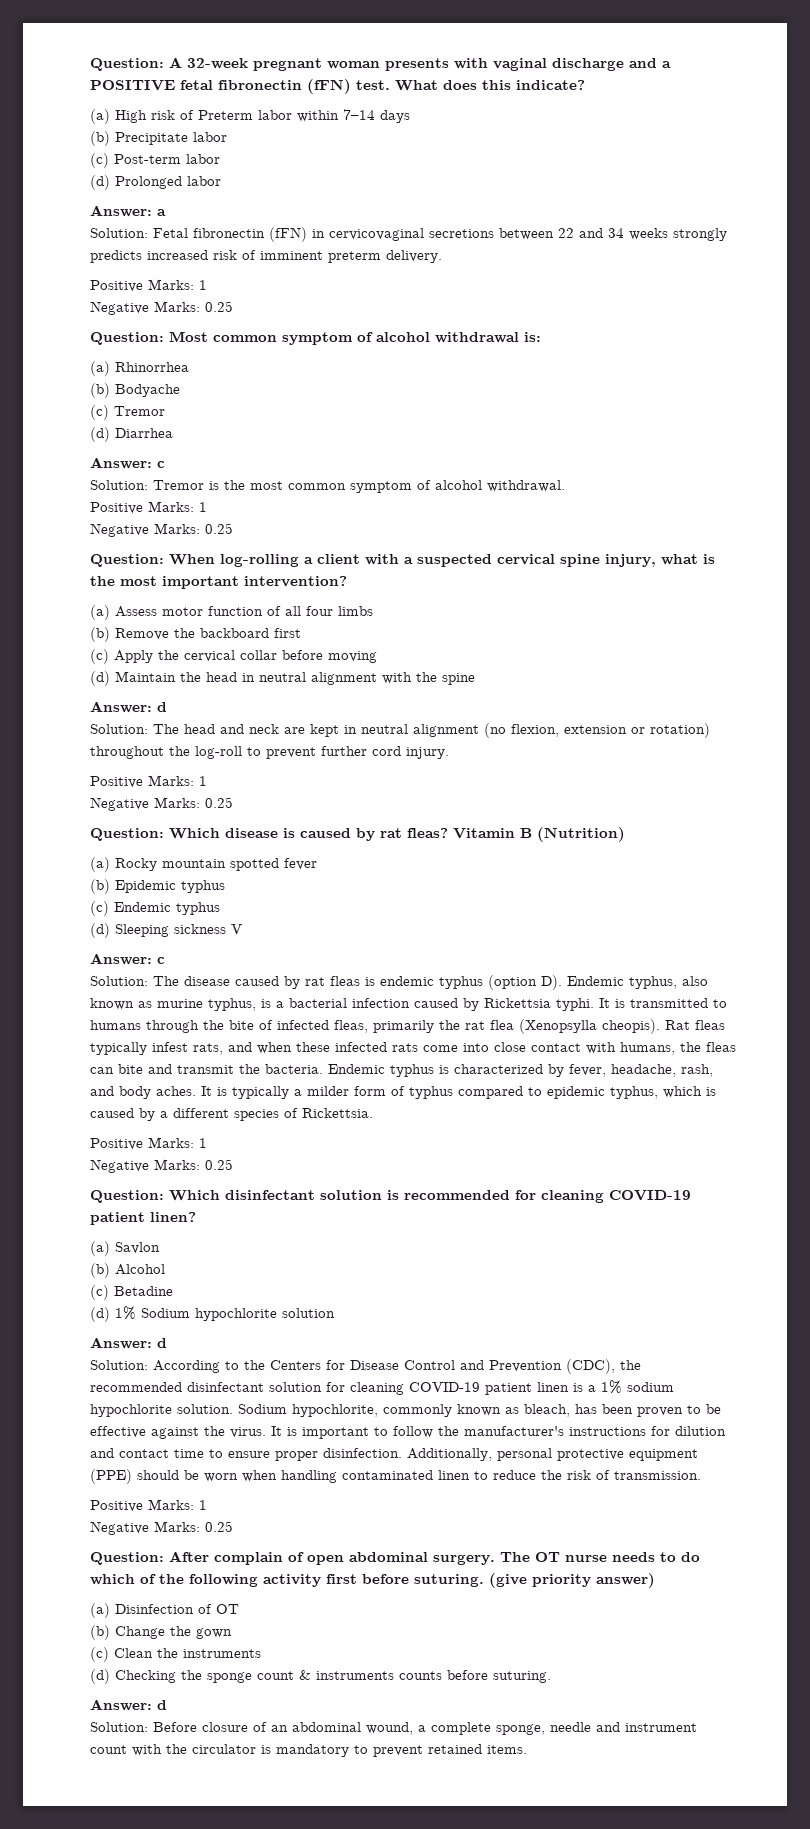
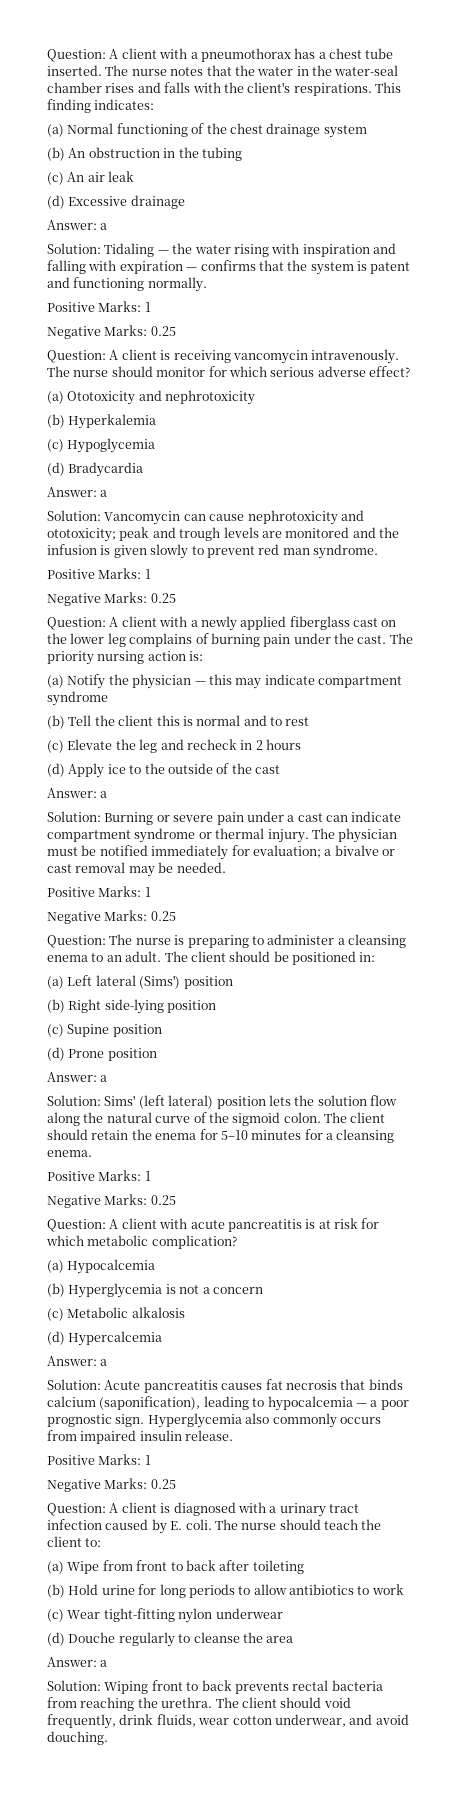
- Question: A 32-week pregnant woman presents with vaginal discharge and a POSITIVE fetal fibronectin (fFN) test. What does this indicate?
- (a) High risk of Preterm labor within 7–14 days
- (b) Precipitate labor
- (c) Post-term labor
- (d) Prolonged labor
+ Question: A client with a pneumothorax has a chest tube inserted. The nurse notes that the water in the water-seal chamber rises and falls with the client's respirations. This finding indicates:
+ (a) Normal functioning of the chest drainage system
+ (b) An obstruction in the tubing
+ (c) An air leak
+ (d) Excessive drainage
  Answer: a
- Solution: Fetal fibronectin (fFN) in cervicovaginal secretions between 22 and 34 weeks strongly predicts increased risk of imminent preterm delivery.
+ Solution: Tidaling — the water rising with inspiration and falling with expiration — confirms that the system is patent and functioning normally.
  Positive Marks: 1
  Negative Marks: 0.25
- Question: Most common symptom of alcohol withdrawal is:
- (a) Rhinorrhea
- (b) Bodyache
- (c) Tremor
- (d) Diarrhea
- Answer: c
- Solution: Tremor is the most common symptom of alcohol withdrawal.
+ Question: A client is receiving vancomycin intravenously. The nurse should monitor for which serious adverse effect?
+ (a) Ototoxicity and nephrotoxicity
+ (b) Hyperkalemia
+ (c) Hypoglycemia
+ (d) Bradycardia
+ Answer: a
+ Solution: Vancomycin can cause nephrotoxicity and ototoxicity; peak and trough levels are monitored and the infusion is given slowly to prevent red man syndrome.
  Positive Marks: 1
  Negative Marks: 0.25
- Question: When log-rolling a client with a suspected cervical spine injury, what is the most important intervention?
- (a) Assess motor function of all four limbs
- (b) Remove the backboard first
- (c) Apply the cervical collar before moving
- (d) Maintain the head in neutral alignment with the spine
- Answer: d
- Solution: The head and neck are kept in neutral alignment (no flexion, extension or rotation) throughout the log-roll to prevent further cord injury.
+ Question: A client with a newly applied fiberglass cast on the lower leg complains of burning pain under the cast. The priority nursing action is:
+ (a) Notify the physician — this may indicate compartment syndrome
+ (b) Tell the client this is normal and to rest
+ (c) Elevate the leg and recheck in 2 hours
+ (d) Apply ice to the outside of the cast
+ Answer: a
+ Solution: Burning or severe pain under a cast can indicate compartment syndrome or thermal injury. The physician must be notified immediately for evaluation; a bivalve or cast removal may be needed.
  Positive Marks: 1
  Negative Marks: 0.25
- Question: Which disease is caused by rat fleas? Vitamin B (Nutrition)
- (a) Rocky mountain spotted fever
- (b) Epidemic typhus
- (c) Endemic typhus
- (d) Sleeping sickness V
- Answer: c
- Solution: The disease caused by rat fleas is endemic typhus (option D). Endemic typhus, also known as murine typhus, is a bacterial infection caused by Rickettsia typhi. It is transmitted to humans through the bite of infected fleas, primarily the rat flea (Xenopsylla cheopis). Rat fleas typically infest rats, and when these infected rats come into close contact with humans, the fleas can bite and transmit the bacteria. Endemic typhus is characterized by fever, headache, rash, and body aches. It is typically a milder form of typhus compared to epidemic typhus, which is caused by a different species of Rickettsia.
+ Question: The nurse is preparing to administer a cleansing enema to an adult. The client should be positioned in:
+ (a) Left lateral (Sims') position
+ (b) Right side-lying position
+ (c) Supine position
+ (d) Prone position
+ Answer: a
+ Solution: Sims' (left lateral) position lets the solution flow along the natural curve of the sigmoid colon. The client should retain the enema for 5–10 minutes for a cleansing enema.
  Positive Marks: 1
  Negative Marks: 0.25
- Question: Which disinfectant solution is recommended for cleaning COVID-19 patient linen?
- (a) Savlon
- (b) Alcohol
- (c) Betadine
- (d) 1% Sodium hypochlorite solution
- Answer: d
- Solution: According to the Centers for Disease Control and Prevention (CDC), the recommended disinfectant solution for cleaning COVID-19 patient linen is a 1% sodium hypochlorite solution. Sodium hypochlorite, commonly known as bleach, has been proven to be effective against the virus. It is important to follow the manufacturer's instructions for dilution and contact time to ensure proper disinfection. Additionally, personal protective equipment (PPE) should be worn when handling contaminated linen to reduce the risk of transmission.
+ Question: A client with acute pancreatitis is at risk for which metabolic complication?
+ (a) Hypocalcemia
+ (b) Hyperglycemia is not a concern
+ (c) Metabolic alkalosis
+ (d) Hypercalcemia
+ Answer: a
+ Solution: Acute pancreatitis causes fat necrosis that binds calcium (saponification), leading to hypocalcemia — a poor prognostic sign. Hyperglycemia also commonly occurs from impaired insulin release.
  Positive Marks: 1
  Negative Marks: 0.25
- Question: After complain of open abdominal surgery. The OT nurse needs to do which of the following activity first before suturing. (give priority answer)
- (a) Disinfection of OT
- (b) Change the gown
- (c) Clean the instruments
- (d) Checking the sponge count & instruments counts before suturing.
- Answer: d
- Solution: Before closure of an abdominal wound, a complete sponge, needle and instrument count with the circulator is mandatory to prevent retained items.
+ Question: A client is diagnosed with a urinary tract infection caused by E. coli. The nurse should teach the client to:
+ (a) Wipe from front to back after toileting
+ (b) Hold urine for long periods to allow antibiotics to work
+ (c) Wear tight-fitting nylon underwear
+ (d) Douche regularly to cleanse the area
+ Answer: a
+ Solution: Wiping front to back prevents rectal bacteria from reaching the urethra. The client should void frequently, drink fluids, wear cotton underwear, and avoid douching.

